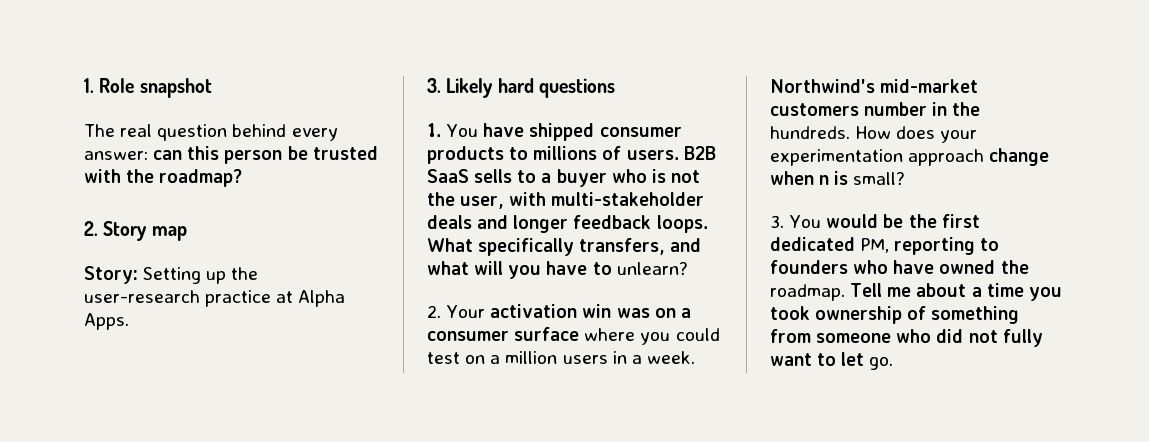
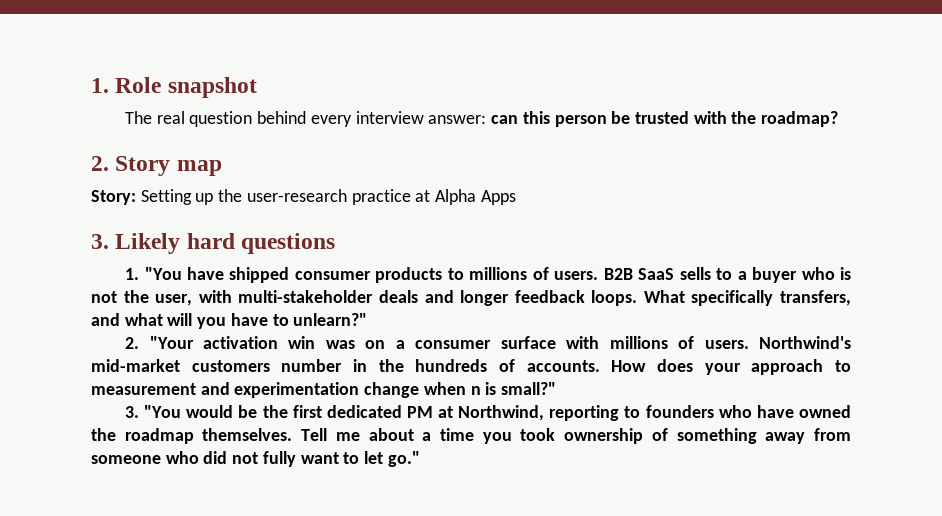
- The real question behind every answer: can this person be trusted with the roadmap?
+ The real question behind every interview answer: can this person be trusted with the roadmap?
- Story: Setting up the user-research practice at Alpha Apps.
+ Story: Setting up the user-research practice at Alpha Apps
- 1. You have shipped consumer products to millions of users.
+ 1. "You have shipped consumer products to millions of users.
- What specifically transfers, and what will you have to unlearn?
- 2. Your activation win was on a consumer surface where you could test on a million users in a week.
+ What specifically transfers, and what will you have to unlearn?"
+ 2. "Your activation win was on a consumer surface with millions of users.
- Northwind's mid-market customers number in the hundreds. How does your experimentation approach change when n is small?
- 3. You would be the first dedicated PM, reporting to founders who have owned the roadmap.
+ Northwind's mid-market customers number in the hundreds of accounts. How does your approach to measurement and experimentation change when n is small?"
+ 3. "You would be the first dedicated PM at Northwind, reporting to founders who have owned the roadmap themselves.
- Tell me about a time you took ownership of something from someone who did not fully want to let go.
+ Tell me about a time you took ownership of something away from someone who did not fully want to let go."

